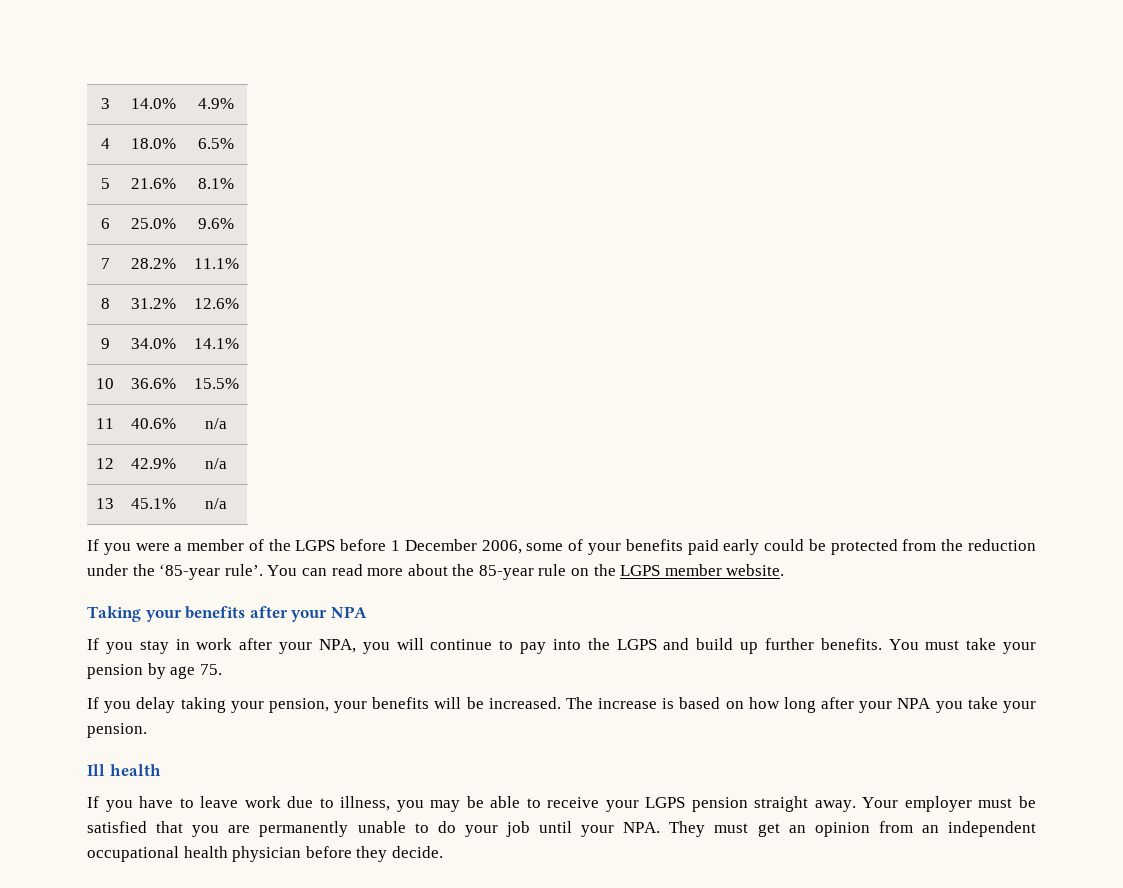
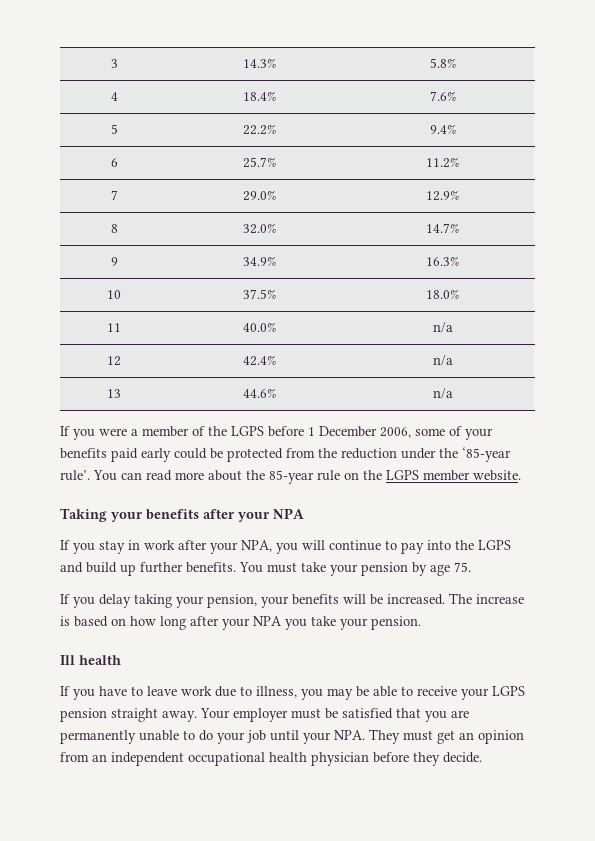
- 3 | 14.0% | 4.9%
+ 3 | 14.3% | 5.8%
- 4 | 18.0% | 6.5%
+ 4 | 18.4% | 7.6%
- 5 | 21.6% | 8.1%
+ 5 | 22.2% | 9.4%
- 6 | 25.0% | 9.6%
+ 6 | 25.7% | 11.2%
- 7 | 28.2% | 11.1%
+ 7 | 29.0% | 12.9%
- 8 | 31.2% | 12.6%
+ 8 | 32.0% | 14.7%
- 9 | 34.0% | 14.1%
+ 9 | 34.9% | 16.3%
- 10 | 36.6% | 15.5%
+ 10 | 37.5% | 18.0%
- 11 | 40.6% | n/a
+ 11 | 40.0% | n/a
- 12 | 42.9% | n/a
+ 12 | 42.4% | n/a
- 13 | 45.1% | n/a
+ 13 | 44.6% | n/a

